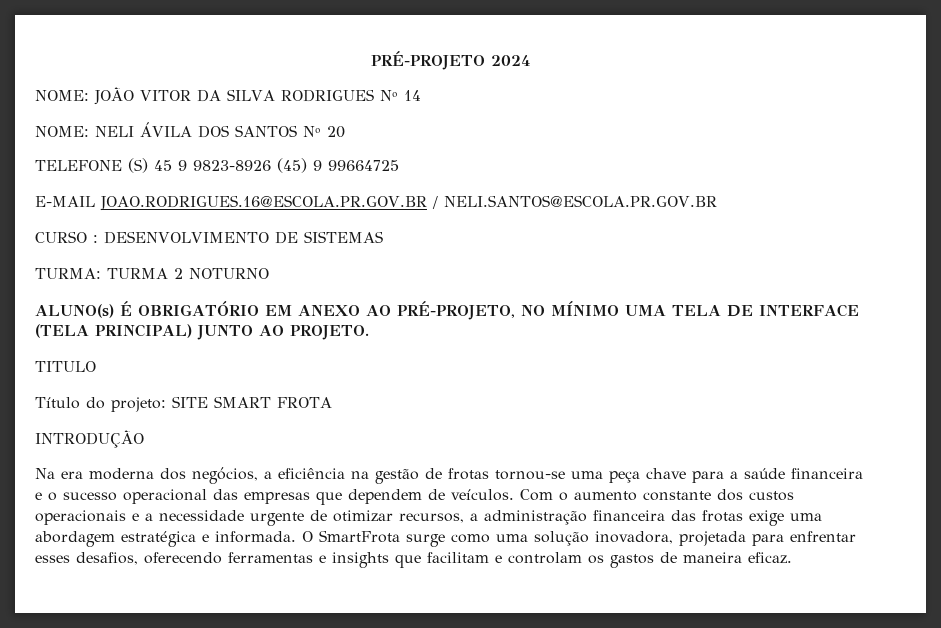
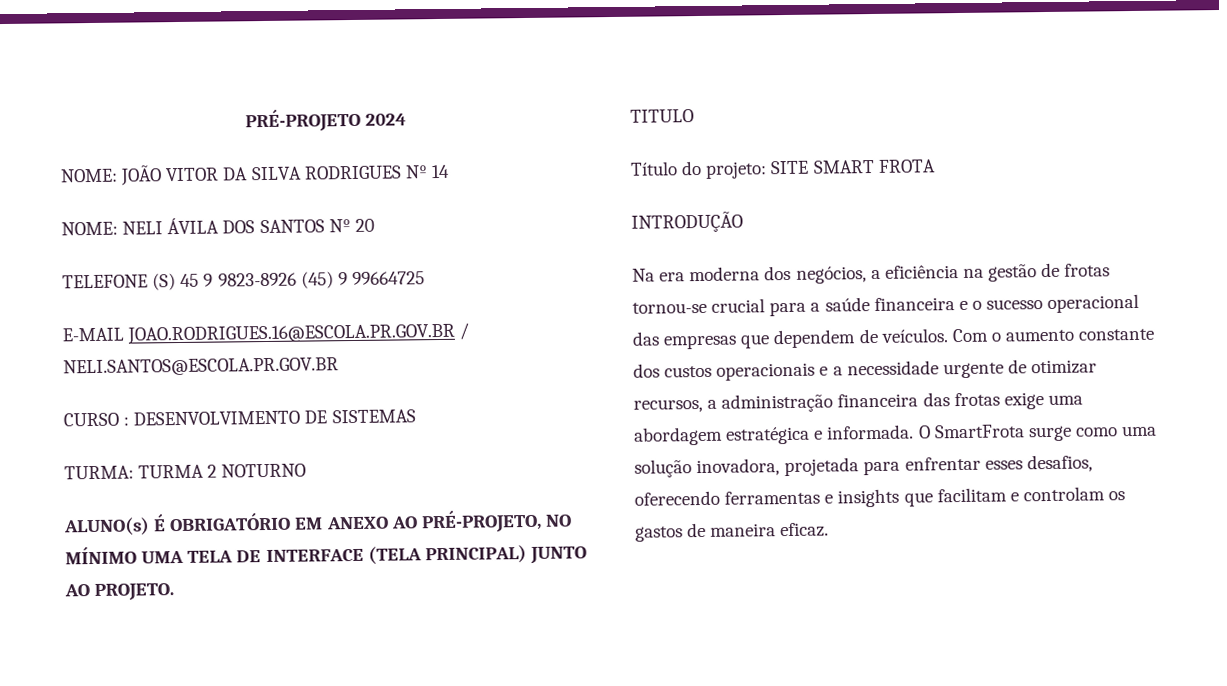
- Na era moderna dos negócios, a eficiência na gestão de frotas tornou-se uma peça chave para a saúde financeira e o sucesso operacional das empresas que dependem de veículos.
+ Na era moderna dos negócios, a eficiência na gestão de frotas tornou-se crucial para a saúde financeira e o sucesso operacional das empresas que dependem de veículos.

